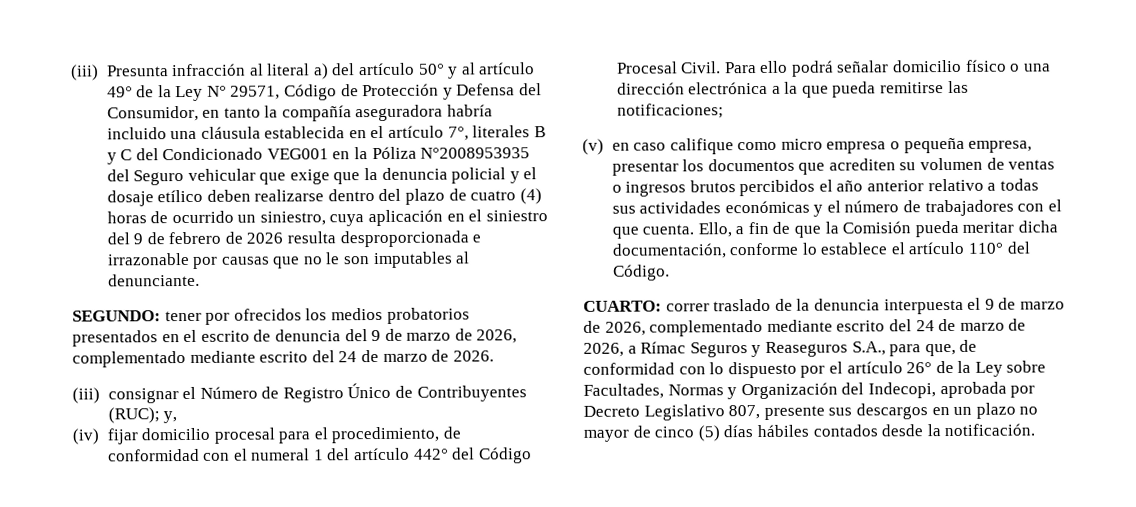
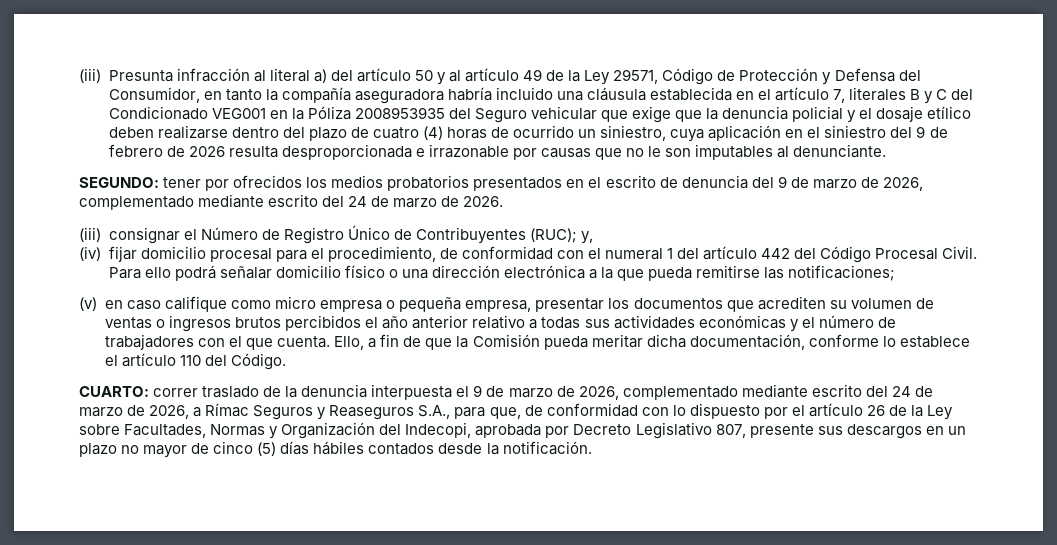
- (iii) Presunta infracción al literal a) del artículo 50° y al artículo 49° de la Ley N° 29571, Código de Protección y Defensa del Consumidor, en tanto la compañía aseguradora habría incluido una cláusula establecida en el artículo 7°, literales B y C del Condicionado VEG001 en la Póliza N°2008953935 del Seguro vehicular que exige que la denuncia policial y el dosaje etílico deben realizarse dentro del plazo de cuatro (4) horas de ocurrido un siniestro, cuya aplicación en el siniestro del 9 de febrero de 2026 resulta desproporcionada e irrazonable por causas que no le son imputables al denunciante.
+ (iii) Presunta infracción al literal a) del artículo 50 y al artículo 49 de la Ley 29571, Código de Protección y Defensa del Consumidor, en tanto la compañía aseguradora habría incluido una cláusula establecida en el artículo 7, literales B y C del Condicionado VEG001 en la Póliza 2008953935 del Seguro vehicular que exige que la denuncia policial y el dosaje etílico deben realizarse dentro del plazo de cuatro (4) horas de ocurrido un siniestro, cuya aplicación en el siniestro del 9 de febrero de 2026 resulta desproporcionada e irrazonable por causas que no le son imputables al denunciante.
- (iv) fijar domicilio procesal para el procedimiento, de conformidad con el numeral 1 del artículo 442° del Código Procesal Civil.
+ (iv) fijar domicilio procesal para el procedimiento, de conformidad con el numeral 1 del artículo 442 del Código Procesal Civil.
- Ello, a fin de que la Comisión pueda meritar dicha documentación, conforme lo establece el artículo 110° del Código.
+ Ello, a fin de que la Comisión pueda meritar dicha documentación, conforme lo establece el artículo 110 del Código.
- correr traslado de la denuncia interpuesta el 9 de marzo de 2026, complementado mediante escrito del 24 de marzo de 2026, a Rímac Seguros y Reaseguros S.A., para que, de conformidad con lo dispuesto por el artículo 26° de la Ley sobre Facultades, Normas y Organización del Indecopi, aprobada por Decreto Legislativo 807, presente sus descargos en un plazo no mayor de cinco (5) días hábiles contados desde la notificación.
+ correr traslado de la denuncia interpuesta el 9 de marzo de 2026, complementado mediante escrito del 24 de marzo de 2026, a Rímac Seguros y Reaseguros S.A., para que, de conformidad con lo dispuesto por el artículo 26 de la Ley sobre Facultades, Normas y Organización del Indecopi, aprobada por Decreto Legislativo 807, presente sus descargos en un plazo no mayor de cinco (5) días hábiles contados desde la notificación.

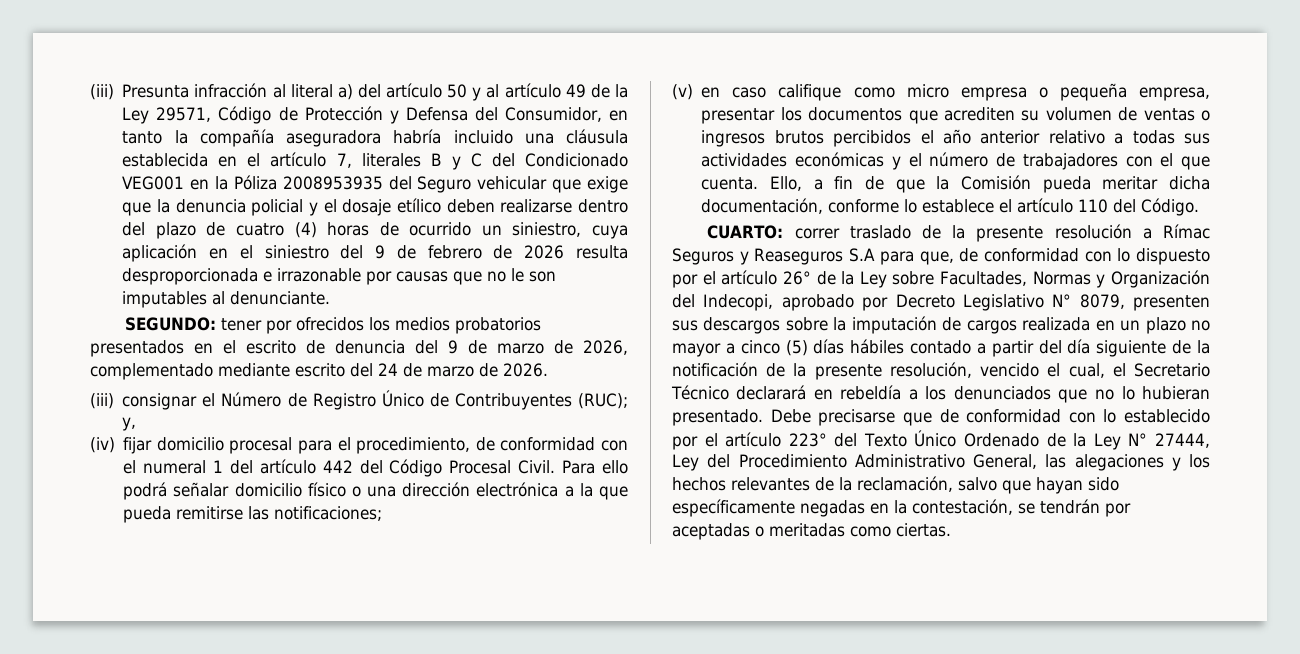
- CUARTO: correr traslado de la denuncia interpuesta el 9 de marzo de 2026, complementado mediante escrito del 24 de marzo de 2026, a Rímac Seguros y Reaseguros S.A., para que, de conformidad con lo dispuesto por el artículo 26 de la Ley sobre Facultades, Normas y Organización del Indecopi, aprobada por Decreto Legislativo 807, presente sus descargos en un plazo no mayor de cinco (5) días hábiles contados desde la notificación.
+ CUARTO: correr traslado de la presente resolución a Rímac Seguros y Reaseguros S.A para que, de conformidad con lo dispuesto por el artículo 26° de la Ley sobre Facultades, Normas y Organización del Indecopi, aprobado por Decreto Legislativo N° 8079, presenten sus descargos sobre la imputación de cargos realizada en un plazo no mayor a cinco (5) días hábiles contado a partir del día siguiente de la notificación de la presente resolución, vencido el cual, el Secretario Técnico declarará en rebeldía a los denunciados que no lo hubieran presentado. Debe precisarse que de conformidad con lo establecido por el artículo 223° del Texto Único Ordenado de la Ley N° 27444, Ley del Procedimiento Administrativo General, las alegaciones y los hechos relevantes de la reclamación, salvo que hayan sido específicamente negadas en la contestación, se tendrán por aceptadas o meritadas como ciertas.

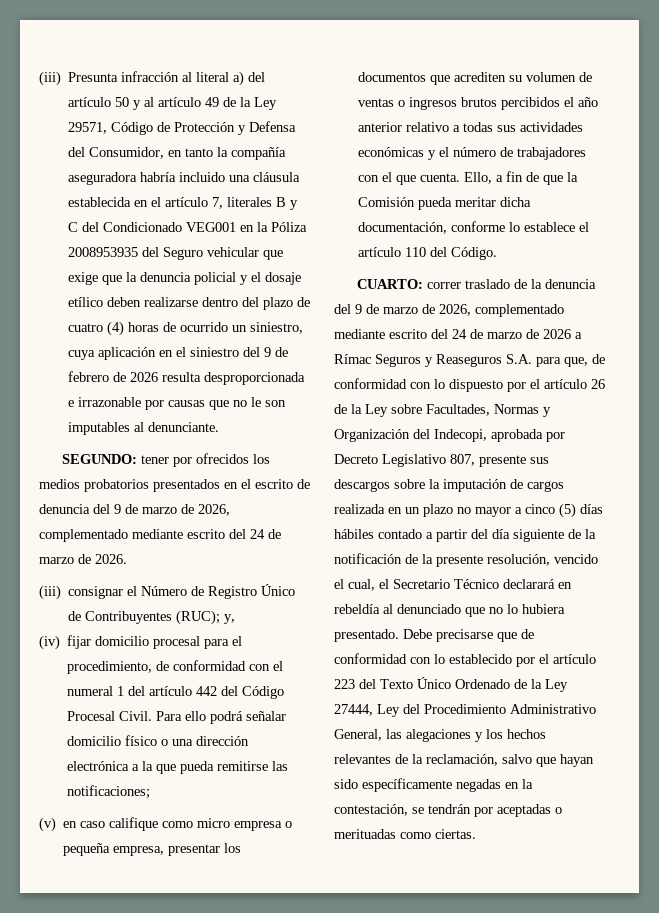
- correr traslado de la presente resolución a Rímac Seguros y Reaseguros S.A para que, de conformidad con lo dispuesto por el artículo 26° de la Ley sobre Facultades, Normas y Organización del Indecopi, aprobado por Decreto Legislativo N° 8079, presenten sus descargos sobre la imputación de cargos realizada en un plazo no mayor a cinco (5) días hábiles contado a partir del día siguiente de la notificación de la presente resolución, vencido el cual, el Secretario Técnico declarará en rebeldía a los denunciados que no lo hubieran presentado.
+ correr traslado de la denuncia del 9 de marzo de 2026, complementado mediante escrito del 24 de marzo de 2026 a Rímac Seguros y Reaseguros S.A. para que, de conformidad con lo dispuesto por el artículo 26 de la Ley sobre Facultades, Normas y Organización del Indecopi, aprobada por Decreto Legislativo 807, presente sus descargos sobre la imputación de cargos realizada en un plazo no mayor a cinco (5) días hábiles contado a partir del día siguiente de la notificación de la presente resolución, vencido el cual, el Secretario Técnico declarará en rebeldía al denunciado que no lo hubiera presentado.
- Debe precisarse que de conformidad con lo establecido por el artículo 223° del Texto Único Ordenado de la Ley N° 27444, Ley del Procedimiento Administrativo General, las alegaciones y los hechos relevantes de la reclamación, salvo que hayan sido específicamente negadas en la contestación, se tendrán por aceptadas o meritadas como ciertas.
+ Debe precisarse que de conformidad con lo establecido por el artículo 223 del Texto Único Ordenado de la Ley 27444, Ley del Procedimiento Administrativo General, las alegaciones y los hechos relevantes de la reclamación, salvo que hayan sido específicamente negadas en la contestación, se tendrán por aceptadas o merituadas como ciertas.

